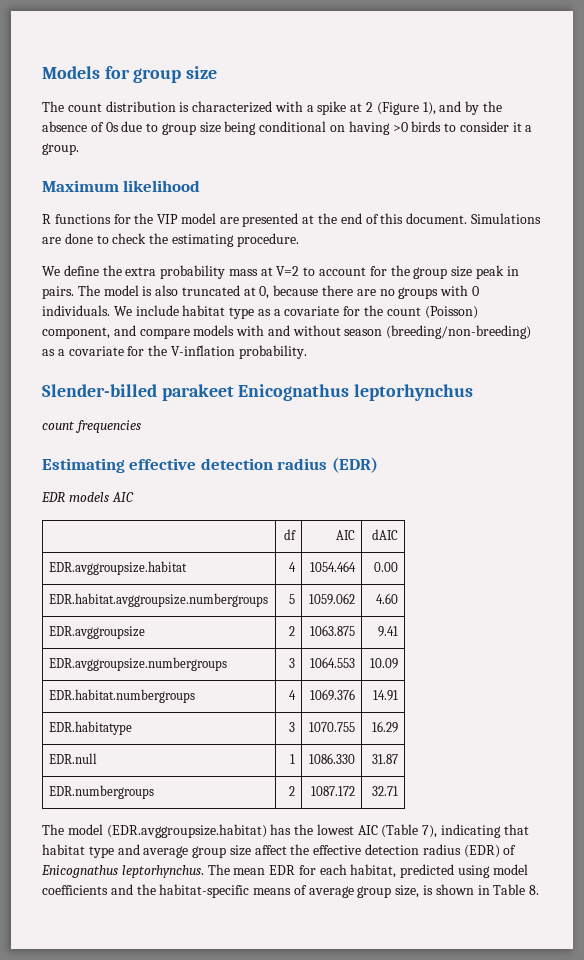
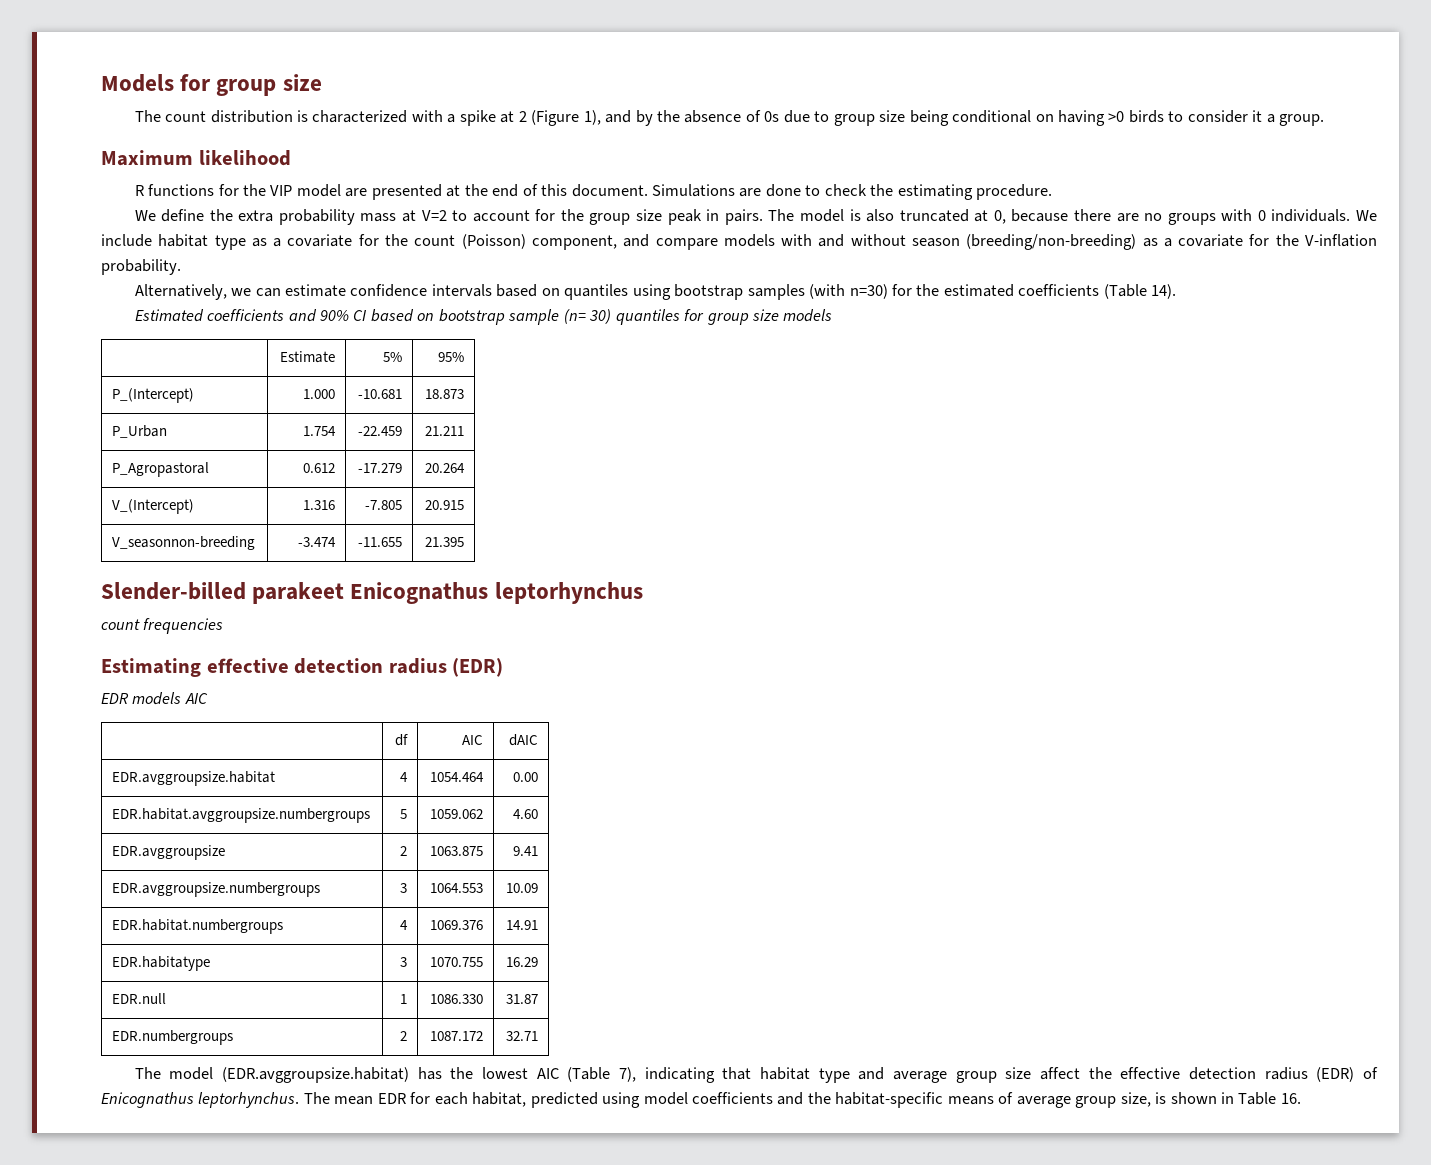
+ Alternatively, we can estimate confidence intervals based on quantiles using bootstrap samples (with n=30) for the estimated coefficients (Table 14).
+ Estimated coefficients and 90% CI based on bootstrap sample (n= 30) quantiles for group size models
+ | Estimate | 5% | 95%
+ P_(Intercept) | 1.000 | -10.681 | 18.873
+ P_Urban | 1.754 | -22.459 | 21.211
+ P_Agropastoral | 0.612 | -17.279 | 20.264
+ V_(Intercept) | 1.316 | -7.805 | 20.915
+ V_seasonnon-breeding | -3.474 | -11.655 | 21.395
- The mean EDR for each habitat, predicted using model coefficients and the habitat-specific means of average group size, is shown in Table 8.
+ The mean EDR for each habitat, predicted using model coefficients and the habitat-specific means of average group size, is shown in Table 16.

